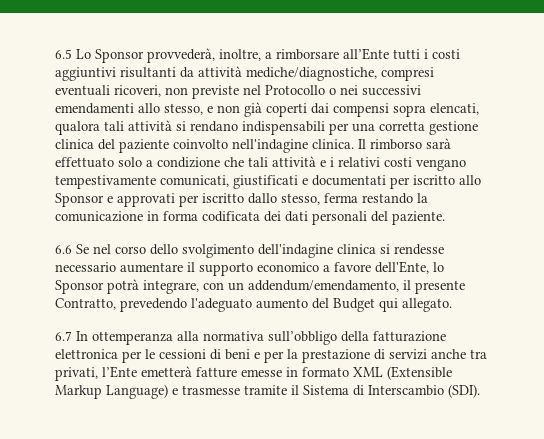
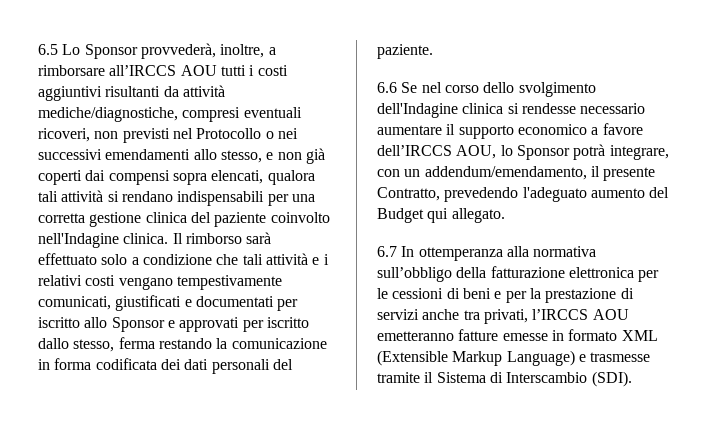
- 6.5 Lo Sponsor provvederà, inoltre, a rimborsare all’Ente tutti i costi aggiuntivi risultanti da attività mediche/diagnostiche, compresi eventuali ricoveri, non previste nel Protocollo o nei successivi emendamenti allo stesso, e non già coperti dai compensi sopra elencati, qualora tali attività si rendano indispensabili per una corretta gestione clinica del paziente coinvolto nell'indagine clinica.
+ 6.5 Lo Sponsor provvederà, inoltre, a rimborsare all’IRCCS AOU tutti i costi aggiuntivi risultanti da attività mediche/diagnostiche, compresi eventuali ricoveri, non previsti nel Protocollo o nei successivi emendamenti allo stesso, e non già coperti dai compensi sopra elencati, qualora tali attività si rendano indispensabili per una corretta gestione clinica del paziente coinvolto nell'Indagine clinica.
- 6.6 Se nel corso dello svolgimento dell'indagine clinica si rendesse necessario aumentare il supporto economico a favore dell'Ente, lo Sponsor potrà integrare, con un addendum/emendamento, il presente Contratto, prevedendo l'adeguato aumento del Budget qui allegato.
+ 6.6 Se nel corso dello svolgimento dell'Indagine clinica si rendesse necessario aumentare il supporto economico a favore dell’IRCCS AOU, lo Sponsor potrà integrare, con un addendum/emendamento, il presente Contratto, prevedendo l'adeguato aumento del Budget qui allegato.
- 6.7 In ottemperanza alla normativa sull’obbligo della fatturazione elettronica per le cessioni di beni e per la prestazione di servizi anche tra privati, l’Ente emetterà fatture emesse in formato XML (Extensible Markup Language) e trasmesse tramite il Sistema di Interscambio (SDI).
+ 6.7 In ottemperanza alla normativa sull’obbligo della fatturazione elettronica per le cessioni di beni e per la prestazione di servizi anche tra privati, l’IRCCS AOU emetteranno fatture emesse in formato XML (Extensible Markup Language) e trasmesse tramite il Sistema di Interscambio (SDI).

